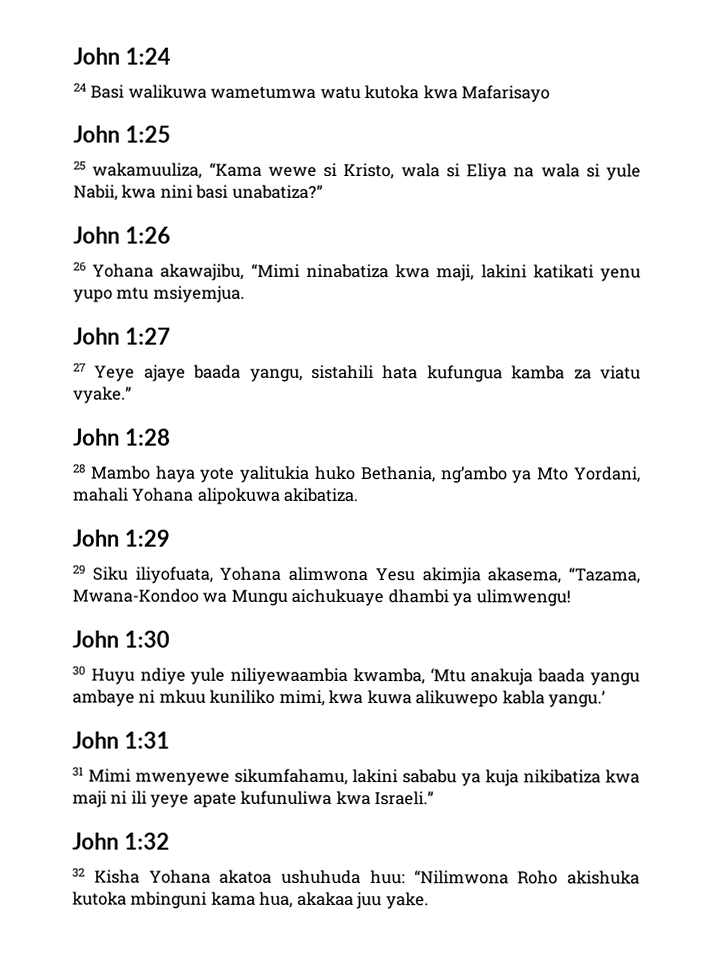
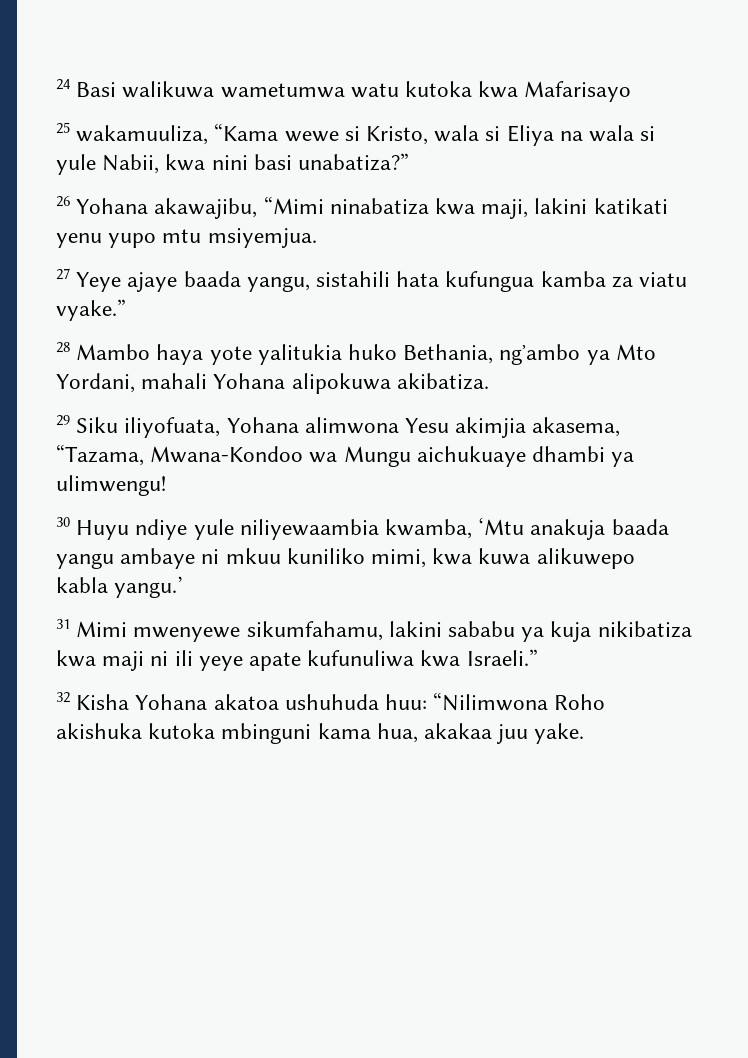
- John 1:24
- John 1:25
- John 1:26
- John 1:27
- John 1:28
- John 1:29
- John 1:30
- John 1:31
- John 1:32

